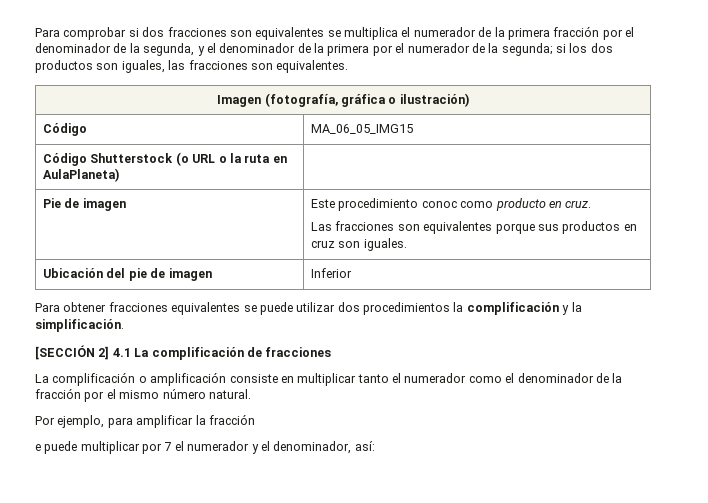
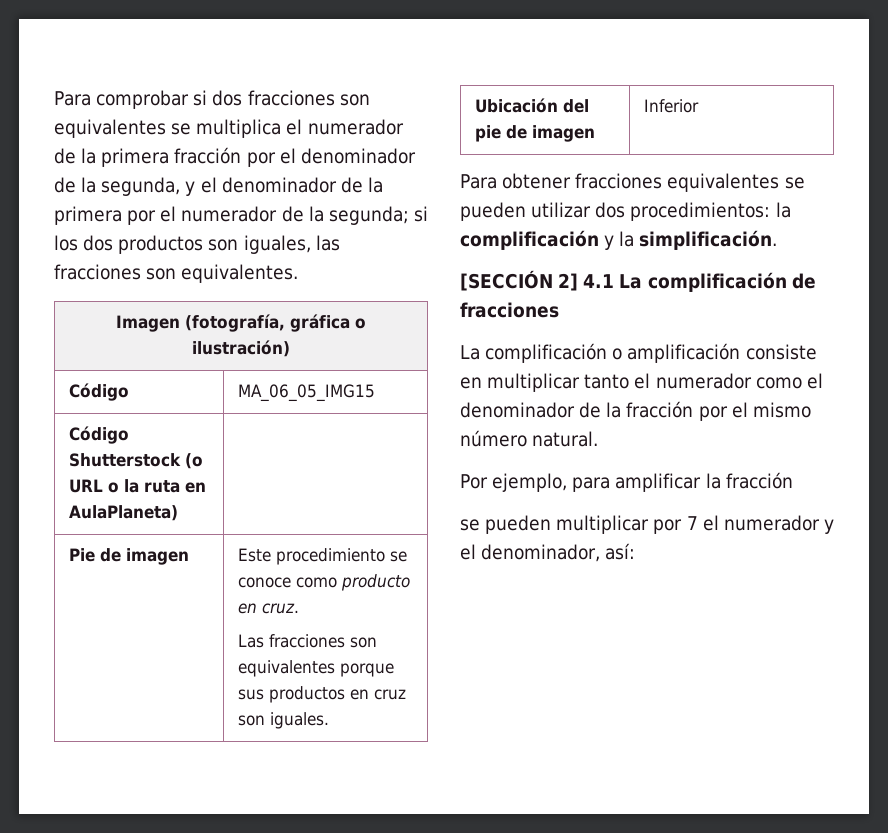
- Pie de imagen | Este procedimiento conoc como producto en cruz.
+ Pie de imagen | Este procedimiento se conoce como producto en cruz.
- Para obtener fracciones equivalentes se puede utilizar dos procedimientos la complificación y la simplificación.
+ Para obtener fracciones equivalentes se pueden utilizar dos procedimientos: la complificación y la simplificación.
- e puede multiplicar por 7 el numerador y el denominador, así:
+ se pueden multiplicar por 7 el numerador y el denominador, así:

